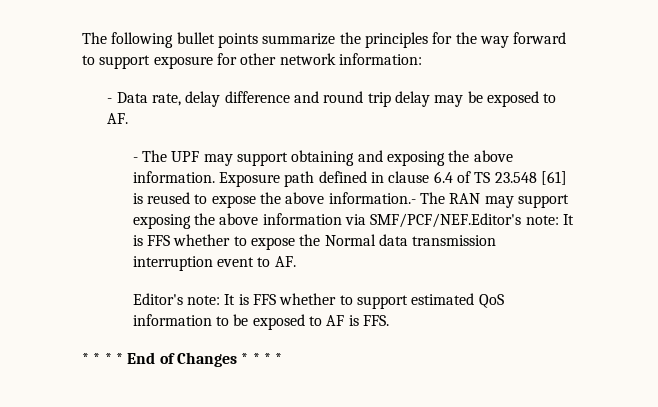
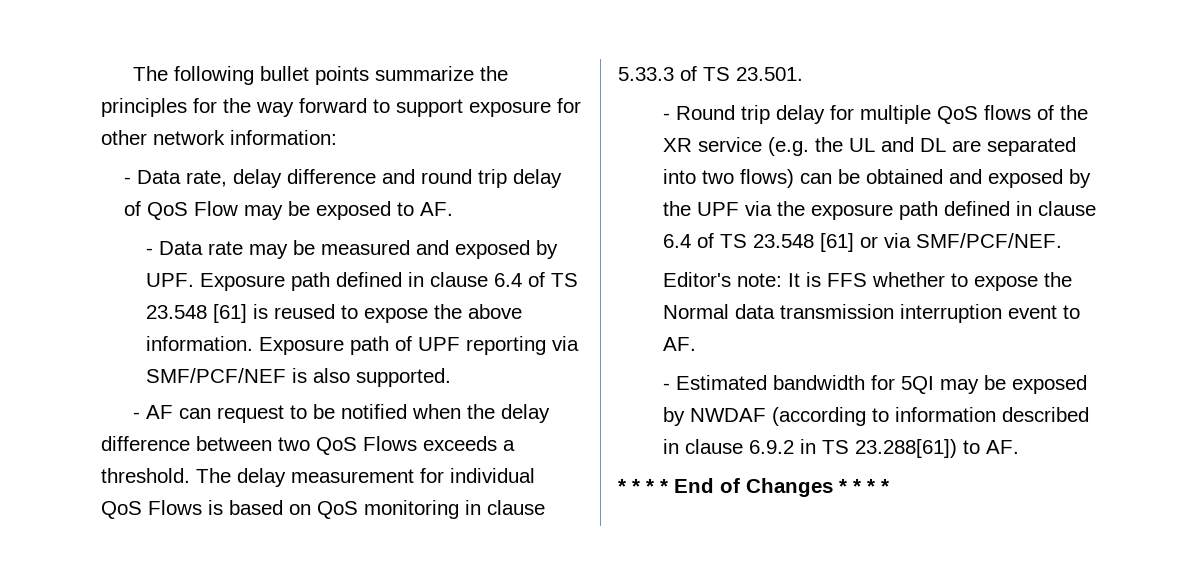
- - Data rate, delay difference and round trip delay may be exposed to AF.
+ - Data rate, delay difference and round trip delay of QoS Flow may be exposed to AF.
- - The UPF may support obtaining and exposing the above information. Exposure path defined in clause 6.4 of TS 23.548 [61] is reused to expose the above information.- The RAN may support exposing the above information via SMF/PCF/NEF.Editor's note: It is FFS whether to expose the Normal data transmission interruption event to AF.
+ - Data rate may be measured and exposed by UPF. Exposure path defined in clause 6.4 of TS 23.548 [61] is reused to expose the above information. Exposure path of UPF reporting via SMF/PCF/NEF is also supported.
+ - AF can request to be notified when the delay difference between two QoS Flows exceeds a threshold. The delay measurement for individual QoS Flows is based on QoS monitoring in clause 5.33.3 of TS 23.501.
+ - Round trip delay for multiple QoS flows of the XR service (e.g. the UL and DL are separated into two flows) can be obtained and exposed by the UPF via the exposure path defined in clause 6.4 of TS 23.548 [61] or via SMF/PCF/NEF.
+ Editor's note: It is FFS whether to expose the Normal data transmission interruption event to AF.
- Editor's note: It is FFS whether to support estimated QoS information to be exposed to AF is FFS.
+ - Estimated bandwidth for 5QI may be exposed by NWDAF (according to information described in clause 6.9.2 in TS 23.288[61]) to AF.

